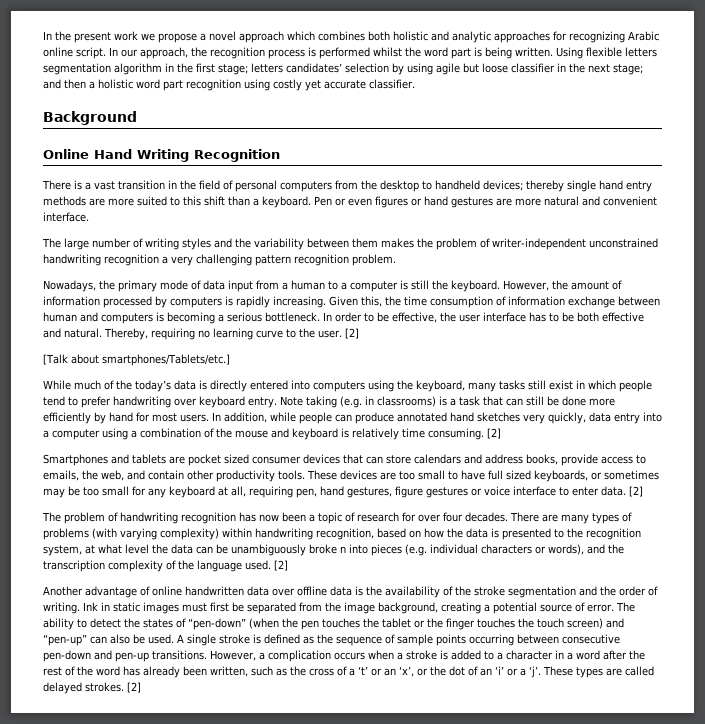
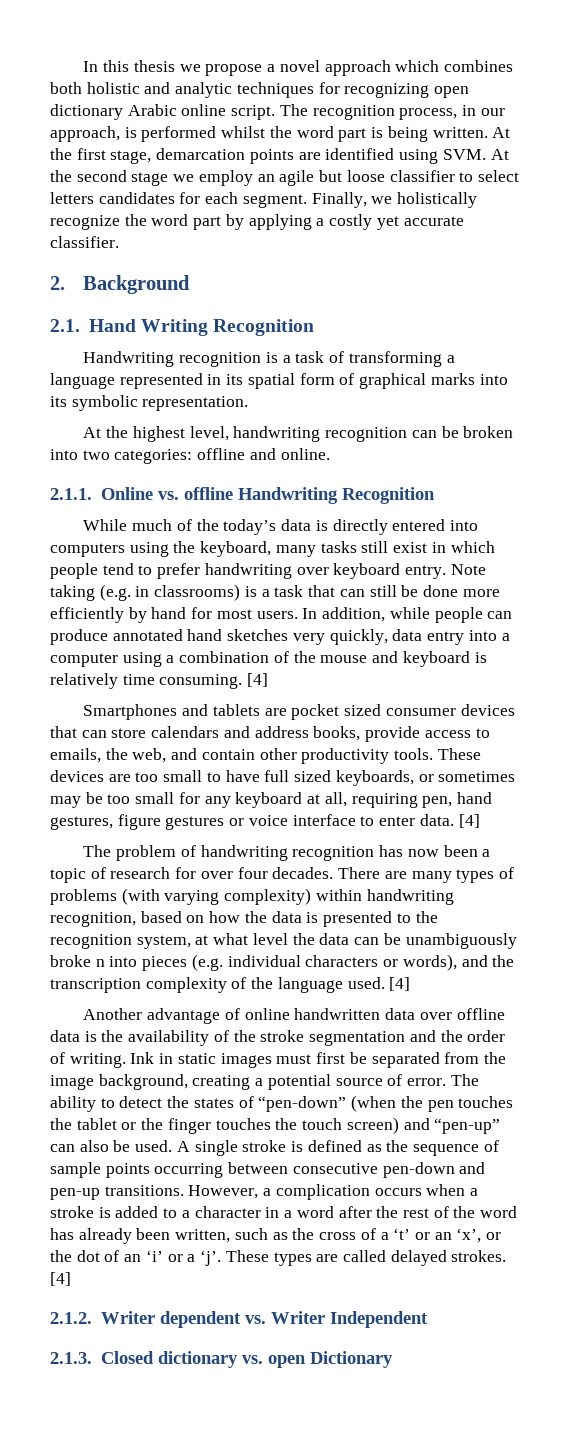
- In the present work we propose a novel approach which combines both holistic and analytic approaches for recognizing Arabic online script.
+ In this thesis we propose a novel approach which combines both holistic and analytic techniques for recognizing open dictionary Arabic online script.
- In our approach, the recognition process is performed whilst the word part is being written.
+ The recognition process, in our approach, is performed whilst the word part is being written.
- Using flexible letters segmentation algorithm in the first stage; letters candidates’ selection by using agile but loose classifier in the next stage; and then a holistic word part recognition using costly yet accurate classifier.
+ At the first stage, demarcation points are identified using SVM. At the second stage we employ an agile but loose classifier to select letters candidates for each segment. Finally, we holistically recognize the word part by applying a costly yet accurate classifier.
- Background
+ 2. Background
- Online Hand Writing Recognition
+ 2.1. Hand Writing Recognition
- There is a vast transition in the field of personal computers from the desktop to handheld devices; thereby single hand entry methods are more suited to this shift than a keyboard. Pen or even figures or hand gestures are more natural and convenient interface.
- The large number of writing styles and the variability between them makes the problem of writer-independent unconstrained handwriting recognition a very challenging pattern recognition problem.
- Nowadays, the primary mode of data input from a human to a computer is still the keyboard. However, the amount of information processed by computers is rapidly increasing. Given this, the time consumption of information exchange between human and computers is becoming a serious bottleneck. In order to be effective, the user interface has to be both effective and natural. Thereby, requiring no learning curve to the user. [2]
- [Talk about smartphones/Tablets/etc.]
+ Handwriting recognition is a task of transforming a language represented in its spatial form of graphical marks into its symbolic representation.
+ At the highest level, handwriting recognition can be broken into two categories: offline and online.
+ 2.1.1. Online vs. offline Handwriting Recognition
- In addition, while people can produce annotated hand sketches very quickly, data entry into a computer using a combination of the mouse and keyboard is relatively time consuming. [2]
+ In addition, while people can produce annotated hand sketches very quickly, data entry into a computer using a combination of the mouse and keyboard is relatively time consuming. [4]
- These devices are too small to have full sized keyboards, or sometimes may be too small for any keyboard at all, requiring pen, hand gestures, figure gestures or voice interface to enter data. [2]
+ These devices are too small to have full sized keyboards, or sometimes may be too small for any keyboard at all, requiring pen, hand gestures, figure gestures or voice interface to enter data. [4]
- There are many types of problems (with varying complexity) within handwriting recognition, based on how the data is presented to the recognition system, at what level the data can be unambiguously broke n into pieces (e.g. individual characters or words), and the transcription complexity of the language used. [2]
+ There are many types of problems (with varying complexity) within handwriting recognition, based on how the data is presented to the recognition system, at what level the data can be unambiguously broke n into pieces (e.g. individual characters or words), and the transcription complexity of the language used. [4]
- These types are called delayed strokes. [2]
+ These types are called delayed strokes. [4]
+ 2.1.2. Writer dependent vs. Writer Independent
+ 2.1.3. Closed dictionary vs. open Dictionary

